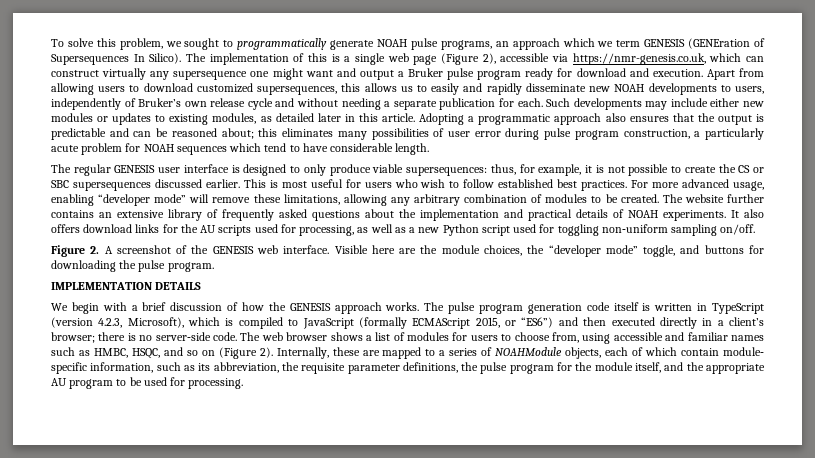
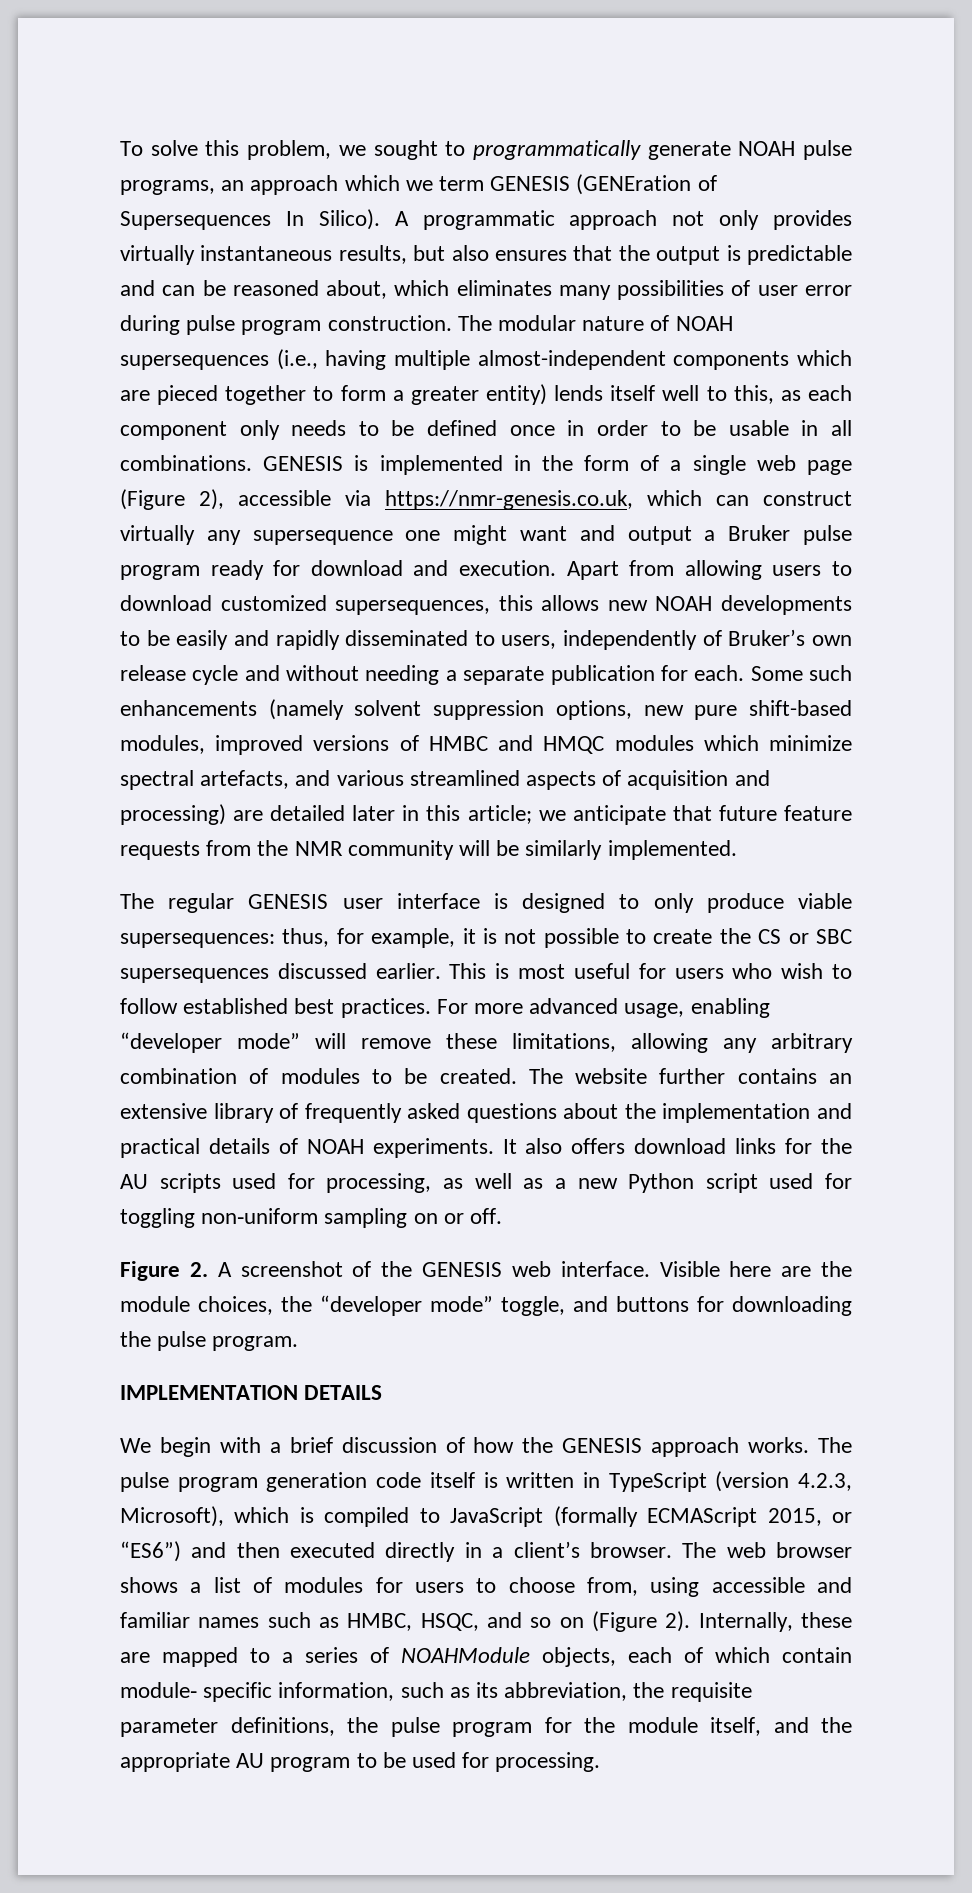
- The implementation of this is a single web page (Figure 2), accessible via https://nmr-genesis.co.uk, which can construct virtually any supersequence one might want and output a Bruker pulse program ready for download and execution.
+ A programmatic approach not only provides virtually instantaneous results, but also ensures that the output is predictable and can be reasoned about, which eliminates many possibilities of user error during pulse program construction. The modular nature of NOAH supersequences (i.e., having multiple almost-independent components which are pieced together to form a greater entity) lends itself well to this, as each component only needs to be defined once in order to be usable in all combinations. GENESIS is implemented in the form of a single web page (Figure 2), accessible via https://nmr-genesis.co.uk, which can construct virtually any supersequence one might want and output a Bruker pulse program ready for download and execution.
- Apart from allowing users to download customized supersequences, this allows us to easily and rapidly disseminate new NOAH developments to users, independently of Bruker’s own release cycle and without needing a separate publication for each.
+ Apart from allowing users to download customized supersequences, this allows new NOAH developments to be easily and rapidly disseminated to users, independently of Bruker’s own release cycle and without needing a separate publication for each.
- Such developments may include either new modules or updates to existing modules, as detailed later in this article. Adopting a programmatic approach also ensures that the output is predictable and can be reasoned about; this eliminates many possibilities of user error during pulse program construction, a particularly acute problem for NOAH sequences which tend to have considerable length.
+ Some such enhancements (namely solvent suppression options, new pure shift-based modules, improved versions of HMBC and HMQC modules which minimize spectral artefacts, and various streamlined aspects of acquisition and processing) are detailed later in this article; we anticipate that future feature requests from the NMR community will be similarly implemented.
- It also offers download links for the AU scripts used for processing, as well as a new Python script used for toggling non‐uniform sampling on/off.
+ It also offers download links for the AU scripts used for processing, as well as a new Python script used for toggling non‐uniform sampling on or off.
- The pulse program generation code itself is written in TypeScript (version 4.2.3, Microsoft), which is compiled to JavaScript (formally ECMAScript 2015, or “ES6”) and then executed directly in a client’s browser; there is no server‐side code.
+ The pulse program generation code itself is written in TypeScript (version 4.2.3, Microsoft), which is compiled to JavaScript (formally ECMAScript 2015, or “ES6”) and then executed directly in a client’s browser.

